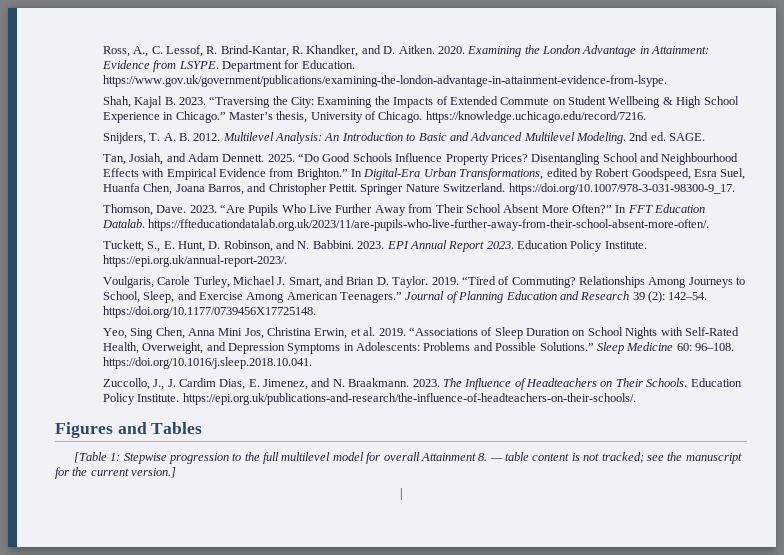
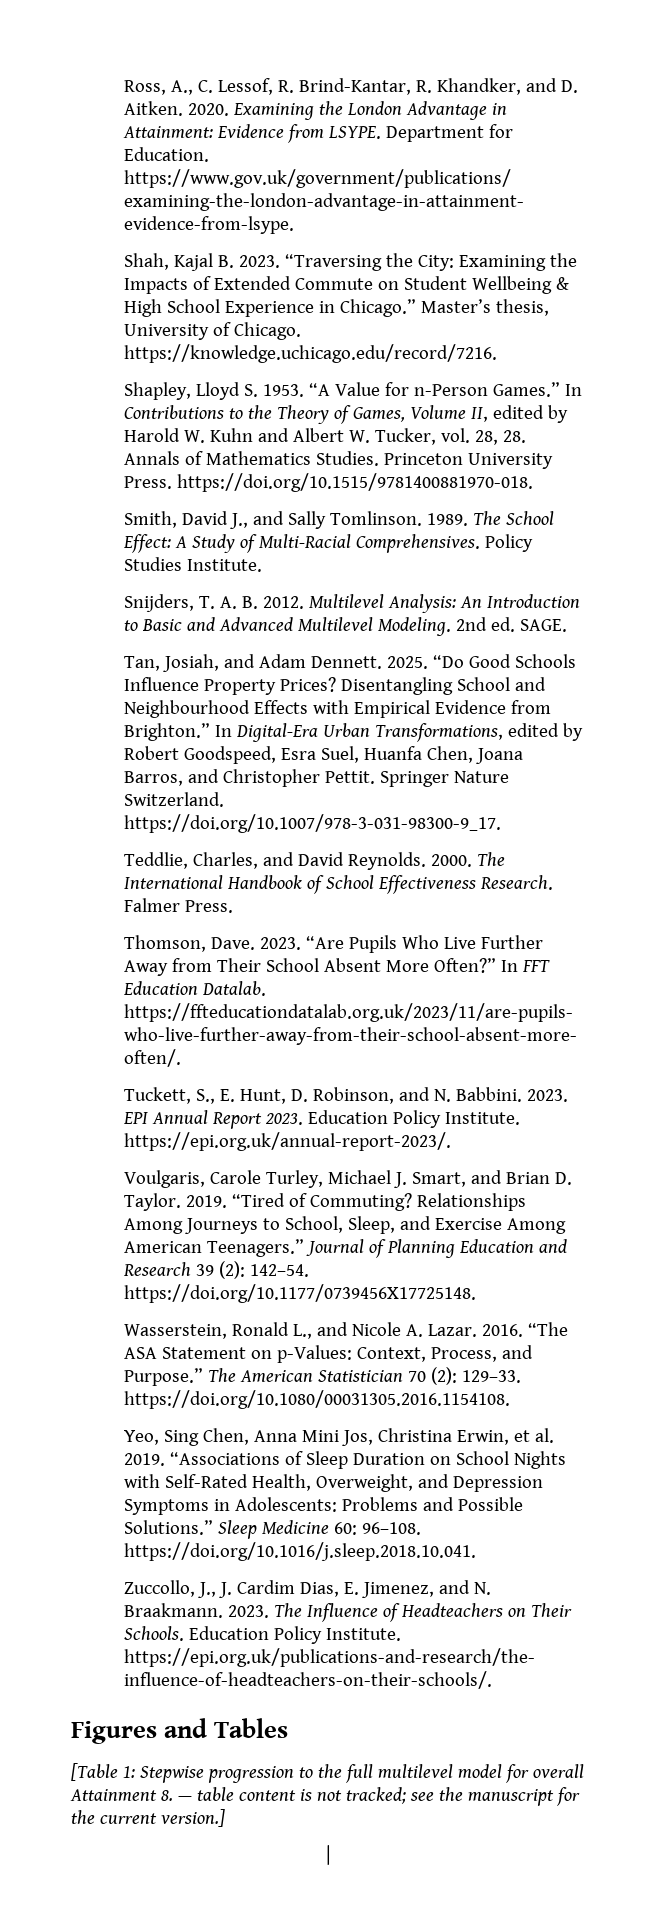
+ Shapley, Lloyd S. 1953. “A Value for n-Person Games.” In Contributions to the Theory of Games, Volume II, edited by Harold W. Kuhn and Albert W. Tucker, vol. 28, 28. Annals of Mathematics Studies. Princeton University Press. https://doi.org/10.1515/9781400881970-018.
+ Smith, David J., and Sally Tomlinson. 1989. The School Effect: A Study of Multi-Racial Comprehensives. Policy Studies Institute.
+ Teddlie, Charles, and David Reynolds. 2000. The International Handbook of School Effectiveness Research. Falmer Press.
+ Wasserstein, Ronald L., and Nicole A. Lazar. 2016. “The ASA Statement on p-Values: Context, Process, and Purpose.” The American Statistician 70 (2): 129–33. https://doi.org/10.1080/00031305.2016.1154108.

